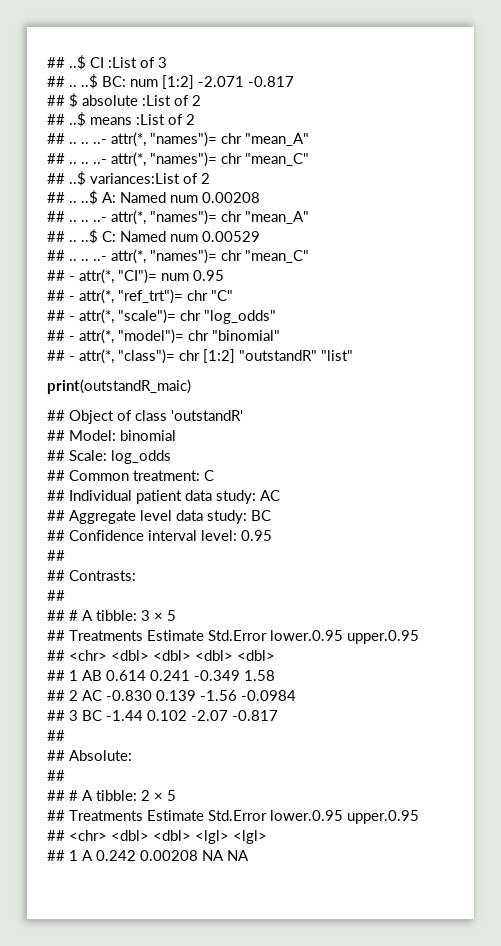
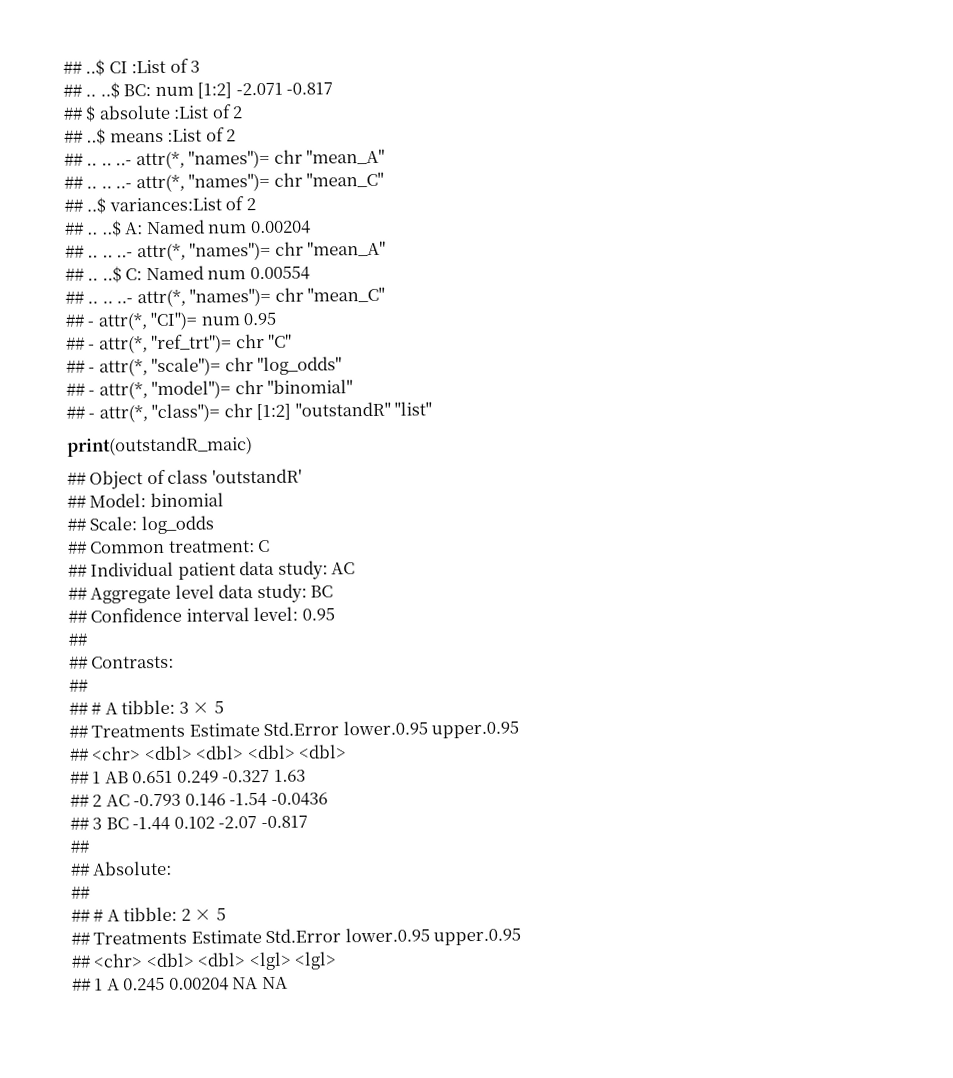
- ## .. ..$ A: Named num 0.00208
+ ## .. ..$ A: Named num 0.00204
- ## .. ..$ C: Named num 0.00529
+ ## .. ..$ C: Named num 0.00554
- ## 1 AB 0.614 0.241 -0.349 1.58
+ ## 1 AB 0.651 0.249 -0.327 1.63
- ## 2 AC -0.830 0.139 -1.56 -0.0984
+ ## 2 AC -0.793 0.146 -1.54 -0.0436
- ## 1 A 0.242 0.00208 NA NA
+ ## 1 A 0.245 0.00204 NA NA

